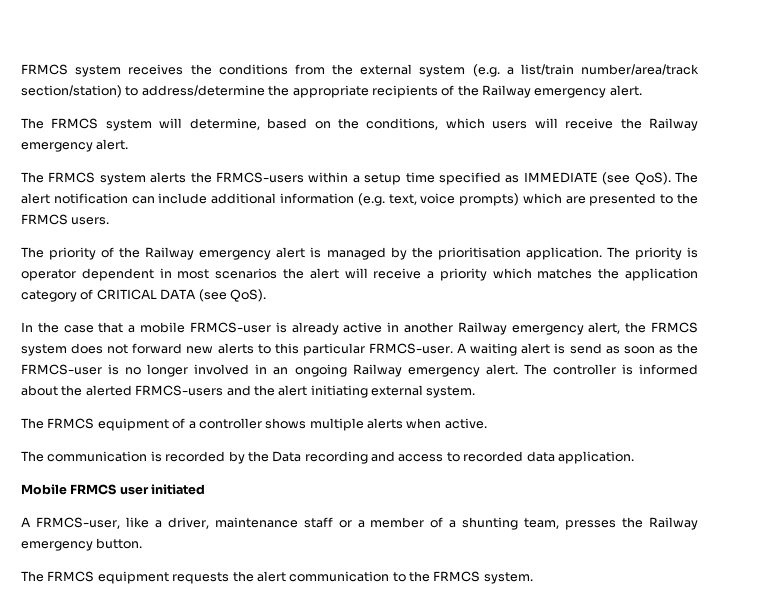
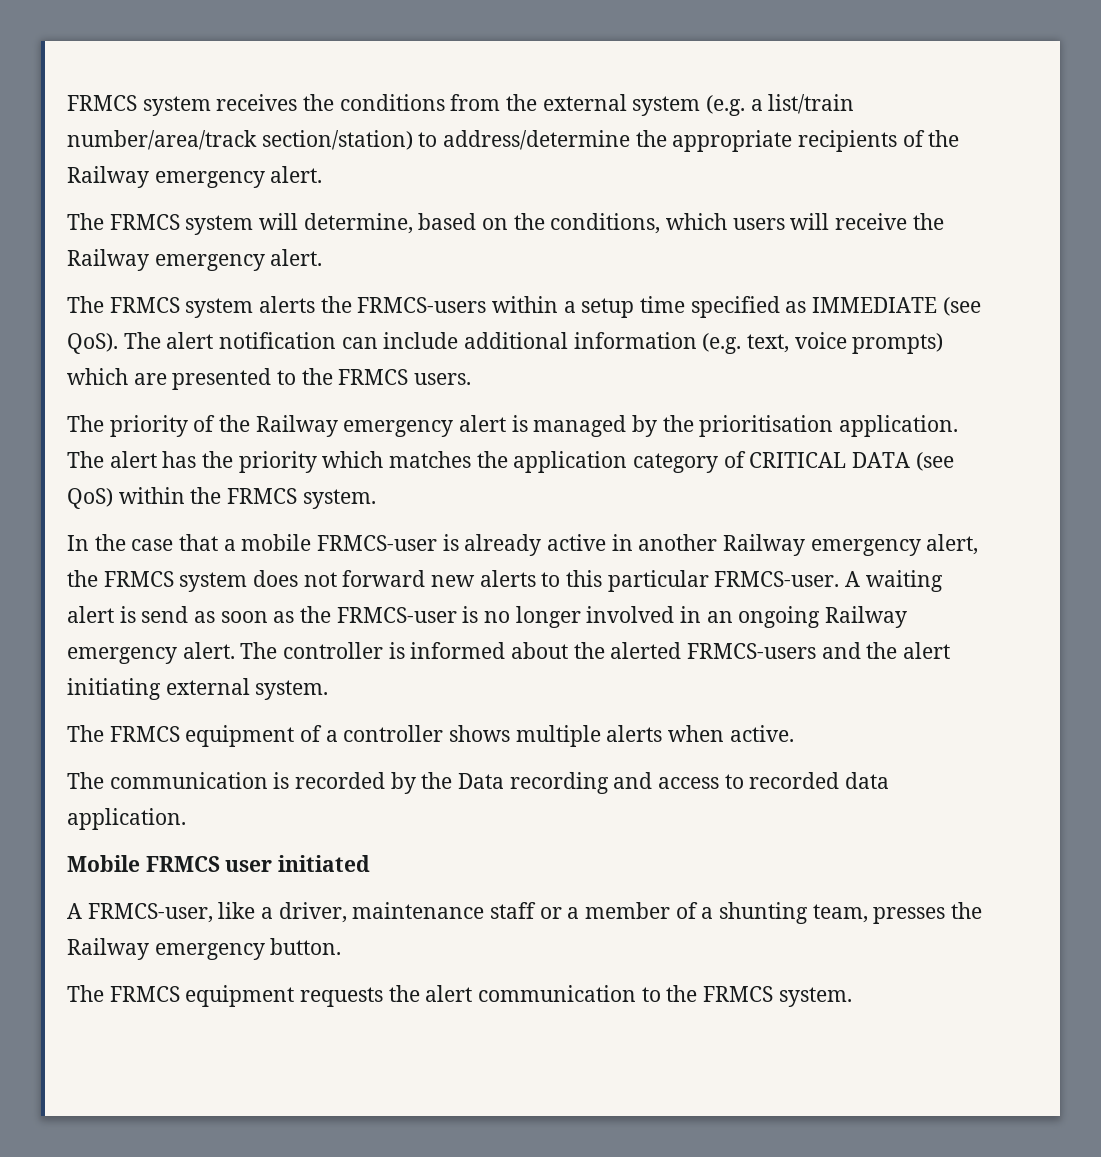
- The priority is operator dependent in most scenarios the alert will receive a priority which matches the application category of CRITICAL DATA (see QoS).
+ The alert has the priority which matches the application category of CRITICAL DATA (see QoS) within the FRMCS system.

